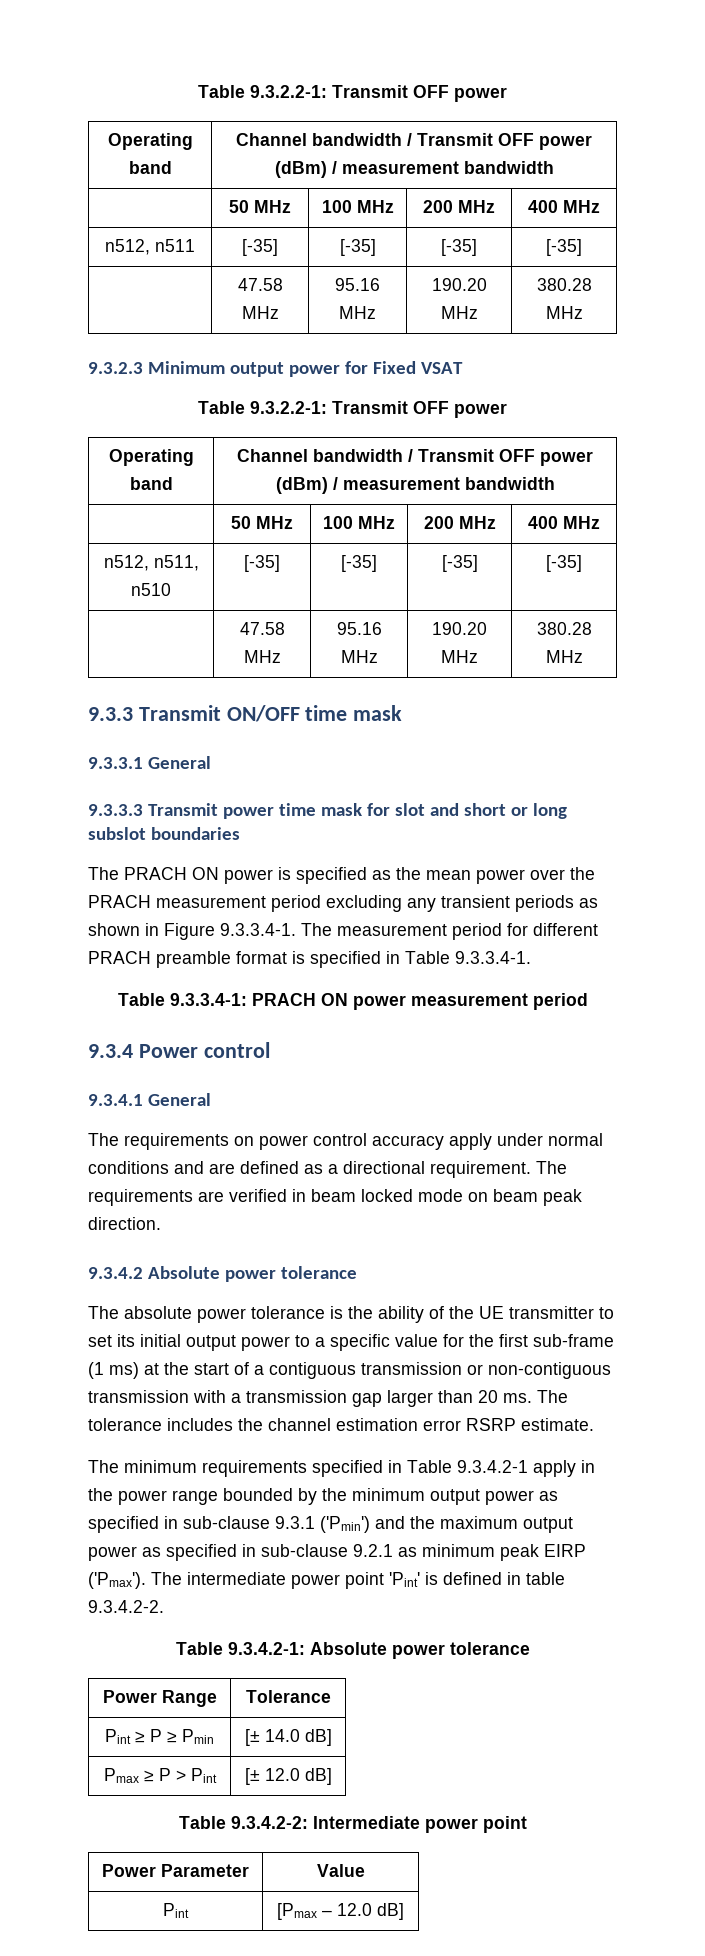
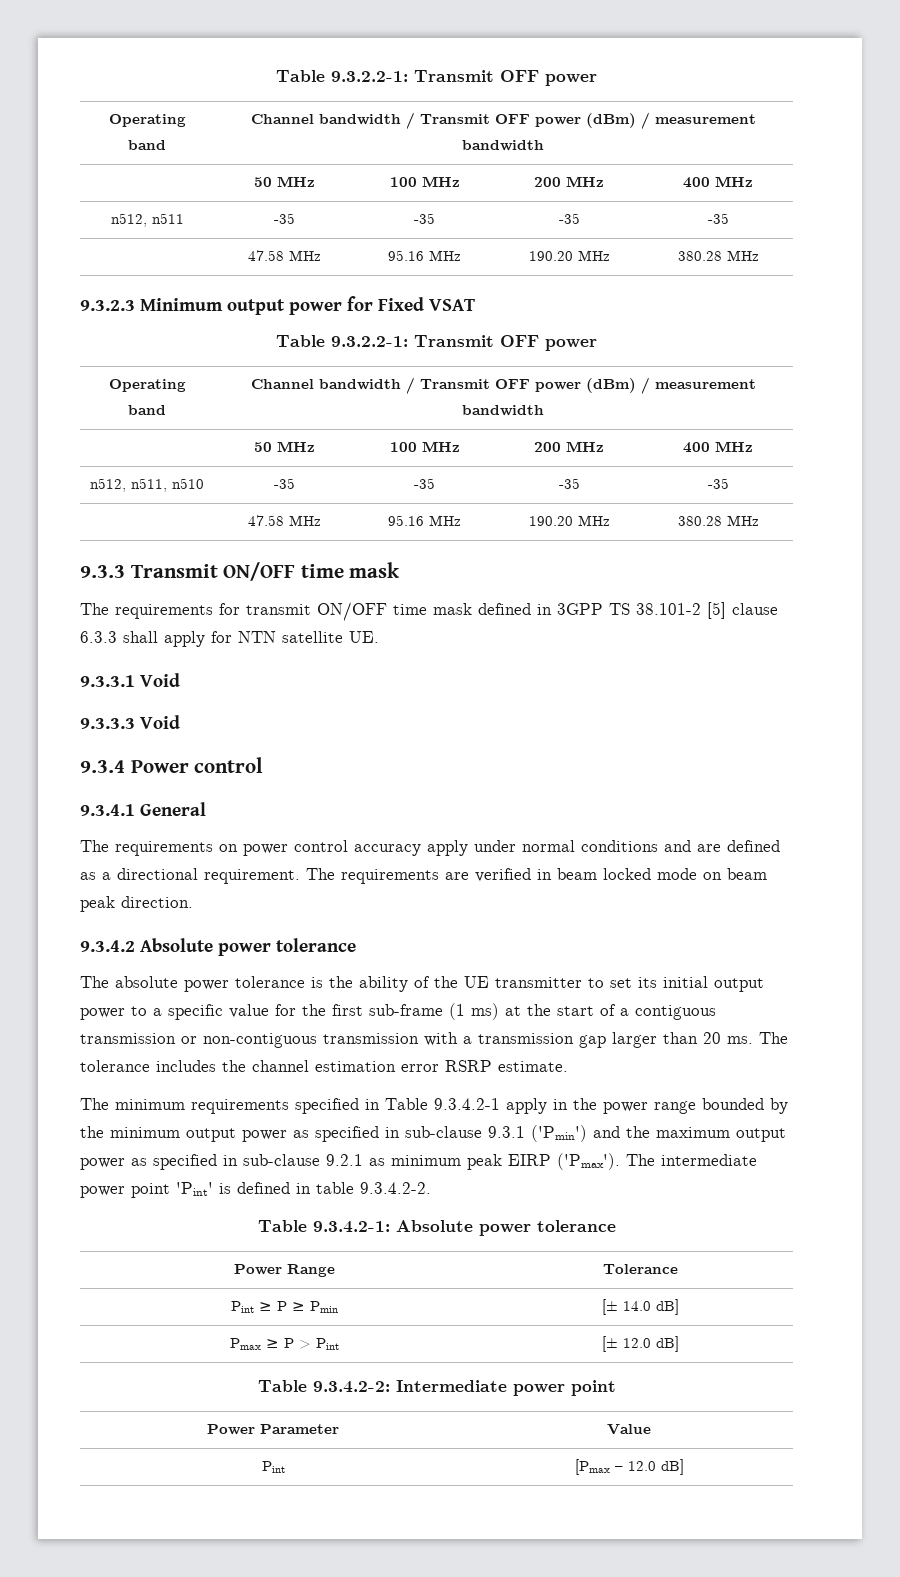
- n512, n511 | [-35] | [-35] | [-35] | [-35]
+ n512, n511 | -35 | -35 | -35 | -35
- n512, n511, n510 | [-35] | [-35] | [-35] | [-35]
+ n512, n511, n510 | -35 | -35 | -35 | -35
+ The requirements for transmit ON/OFF time mask defined in 3GPP TS 38.101-2 [5] clause 6.3.3 shall apply for NTN satellite UE.
- 9.3.3.1 General
+ 9.3.3.1 Void
- 9.3.3.3 Transmit power time mask for slot and short or long subslot boundaries
- The PRACH ON power is specified as the mean power over the PRACH measurement period excluding any transient periods as shown in Figure 9.3.3.4-1. The measurement period for different PRACH preamble format is specified in Table 9.3.3.4-1.
- Table 9.3.3.4-1: PRACH ON power measurement period
+ 9.3.3.3 Void

